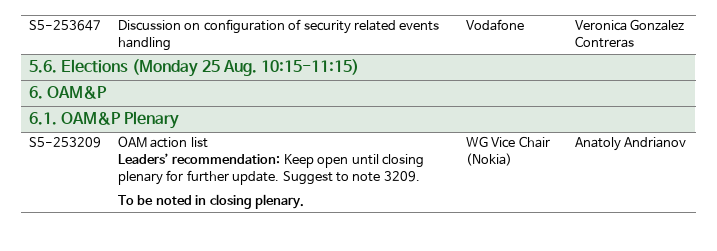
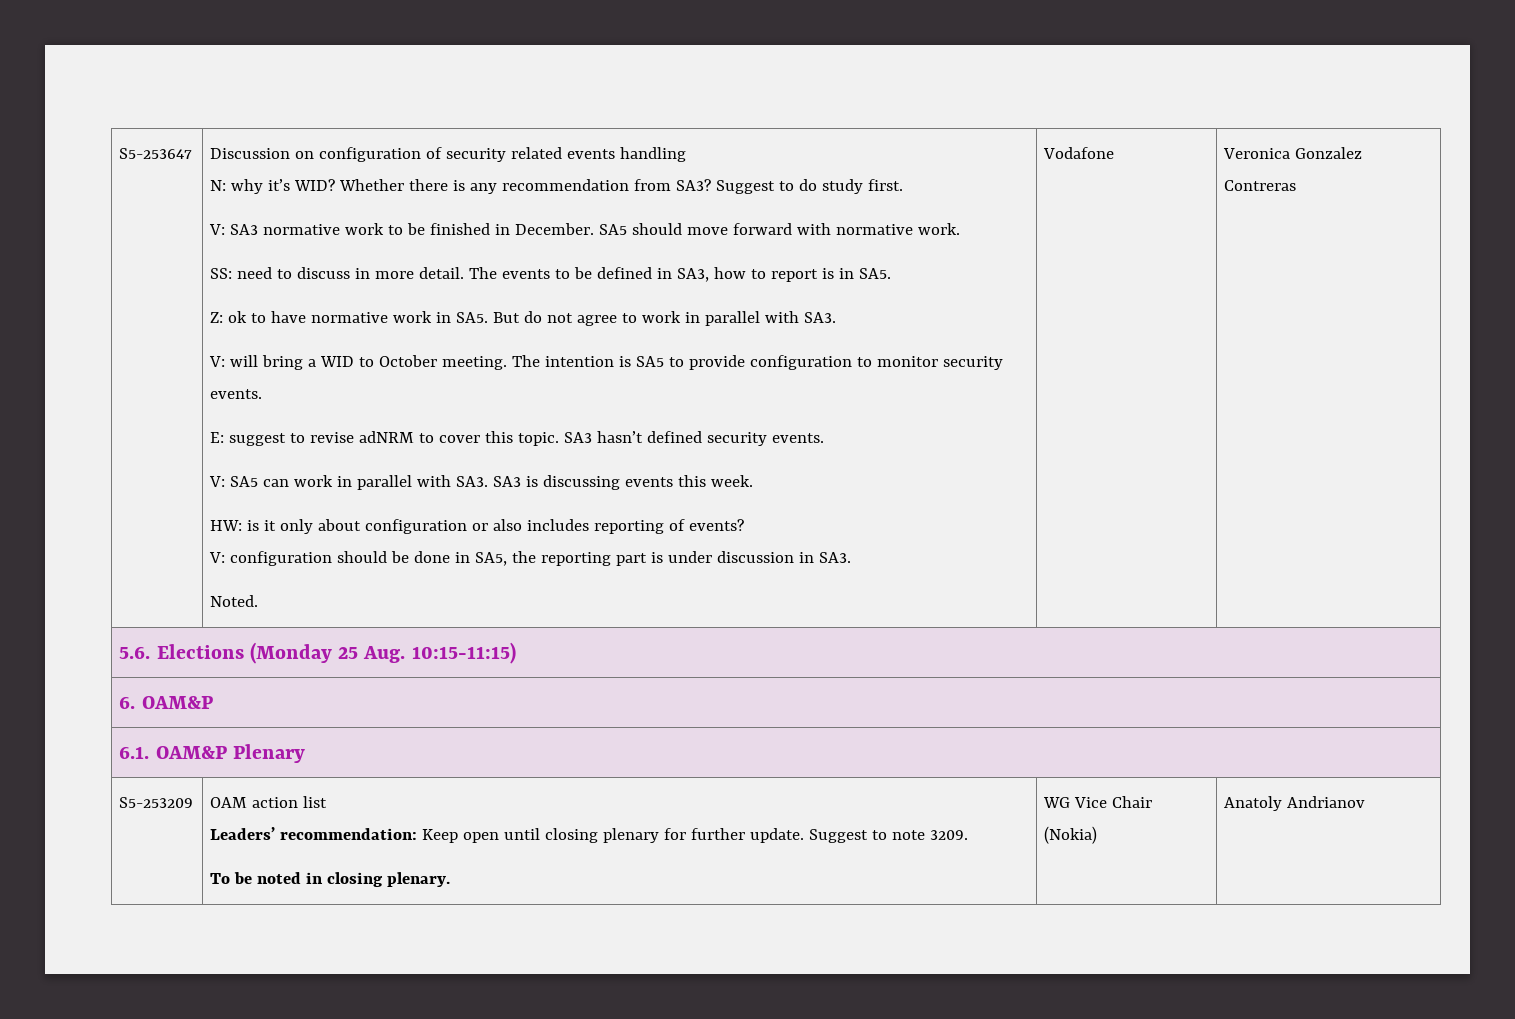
+ N: why it’s WID? Whether there is any recommendation from SA3? Suggest to do study first.
+ V: SA3 normative work to be finished in December. SA5 should move forward with normative work.
+ SS: need to discuss in more detail. The events to be defined in SA3, how to report is in SA5.
+ Z: ok to have normative work in SA5. But do not agree to work in parallel with SA3.
+ V: will bring a WID to October meeting. The intention is SA5 to provide configuration to monitor security events.
+ E: suggest to revise adNRM to cover this topic. SA3 hasn’t defined security events.
+ V: SA5 can work in parallel with SA3. SA3 is discussing events this week.
+ HW: is it only about configuration or also includes reporting of events?
+ V: configuration should be done in SA5, the reporting part is under discussion in SA3.
+ Noted.

